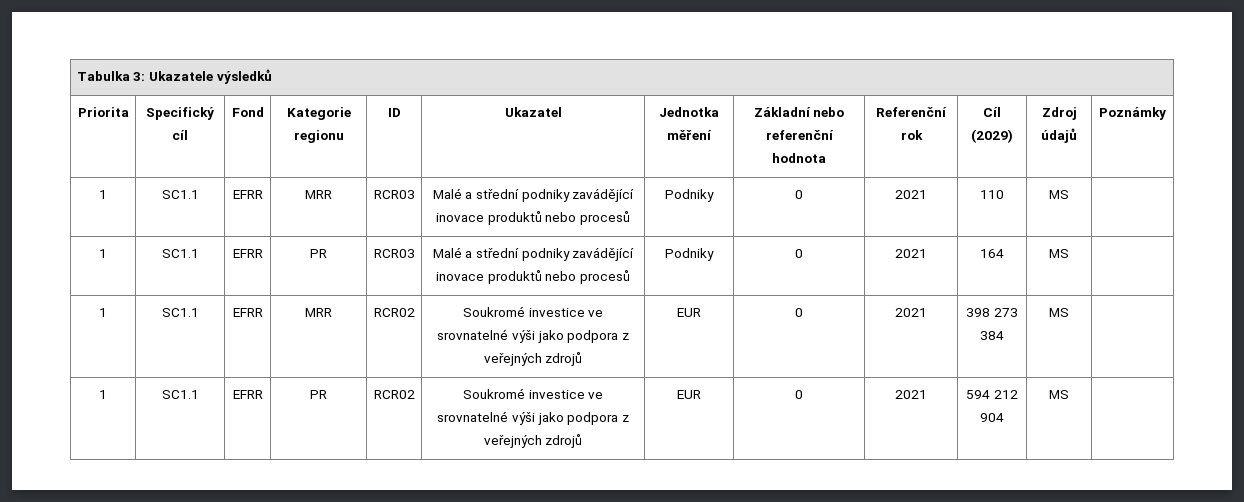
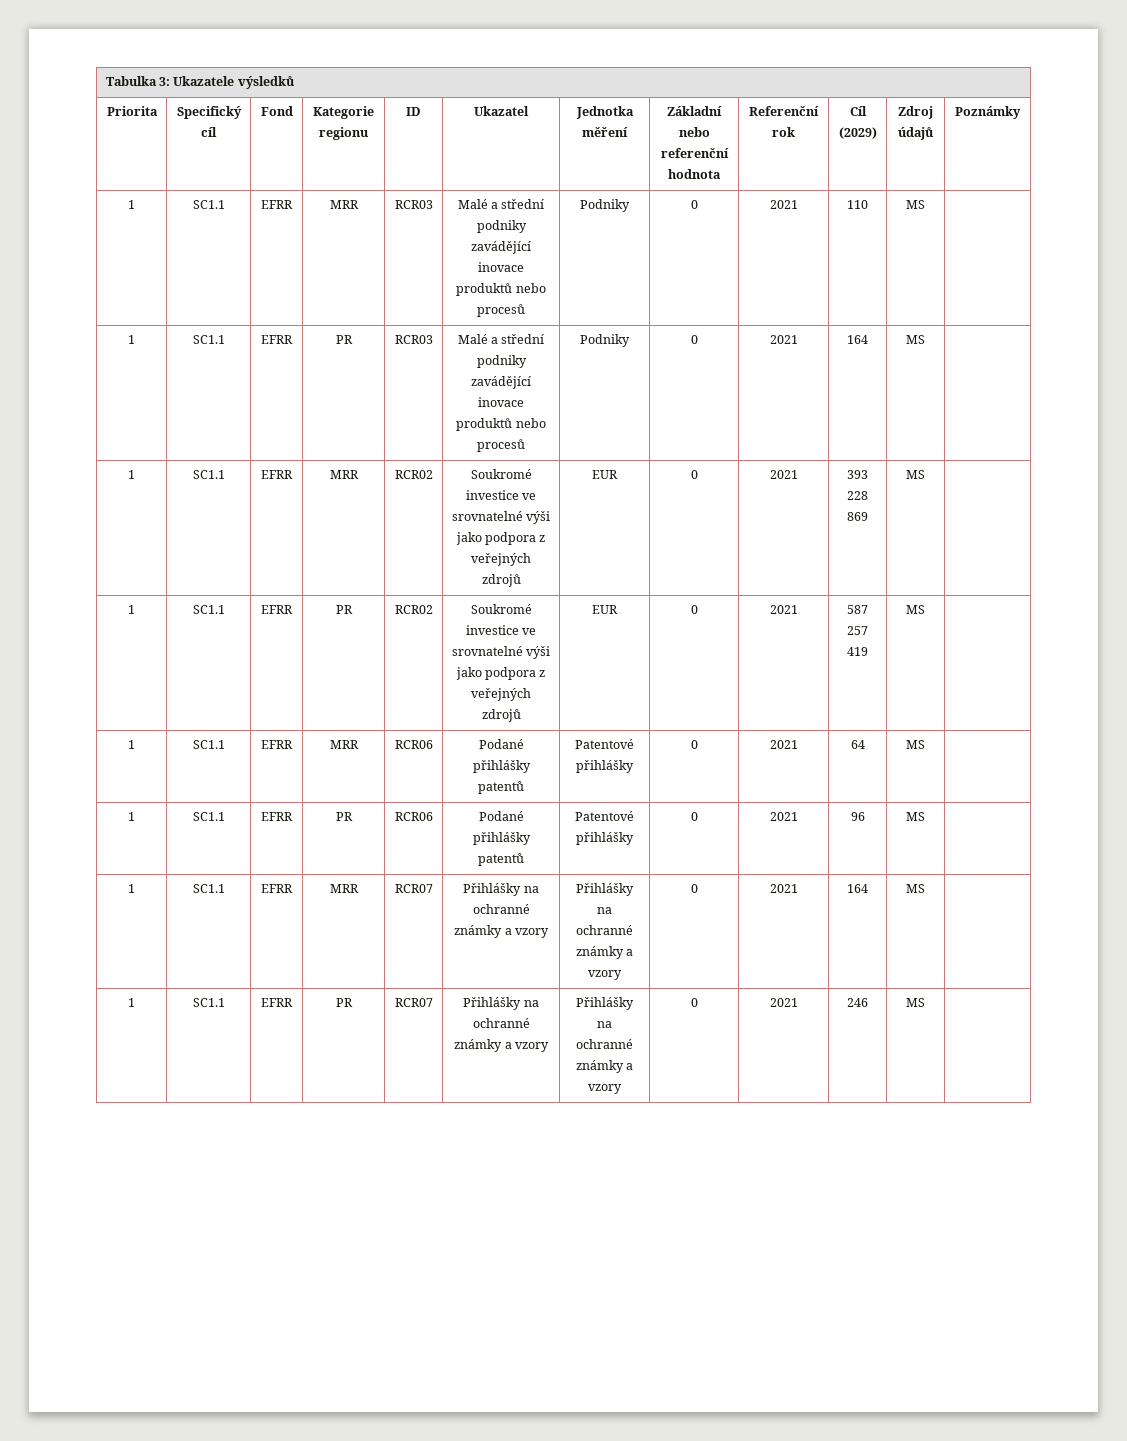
- 1 | SC1.1 | EFRR | MRR | RCR02 | Soukromé investice ve srovnatelné výši jako podpora z veřejných zdrojů | EUR | 0 | 2021 | 398 273 384 | MS |
+ 1 | SC1.1 | EFRR | MRR | RCR02 | Soukromé investice ve srovnatelné výši jako podpora z veřejných zdrojů | EUR | 0 | 2021 | 393 228 869 | MS |
- 1 | SC1.1 | EFRR | PR | RCR02 | Soukromé investice ve srovnatelné výši jako podpora z veřejných zdrojů | EUR | 0 | 2021 | 594 212 904 | MS |
+ 1 | SC1.1 | EFRR | PR | RCR02 | Soukromé investice ve srovnatelné výši jako podpora z veřejných zdrojů | EUR | 0 | 2021 | 587 257 419 | MS |
+ 1 | SC1.1 | EFRR | MRR | RCR06 | Podané přihlášky patentů | Patentové přihlášky | 0 | 2021 | 64 | MS |
+ 1 | SC1.1 | EFRR | PR | RCR06 | Podané přihlášky patentů | Patentové přihlášky | 0 | 2021 | 96 | MS |
+ 1 | SC1.1 | EFRR | MRR | RCR07 | Přihlášky na ochranné známky a vzory | Přihlášky na ochranné známky a vzory | 0 | 2021 | 164 | MS |
+ 1 | SC1.1 | EFRR | PR | RCR07 | Přihlášky na ochranné známky a vzory | Přihlášky na ochranné známky a vzory | 0 | 2021 | 246 | MS |

